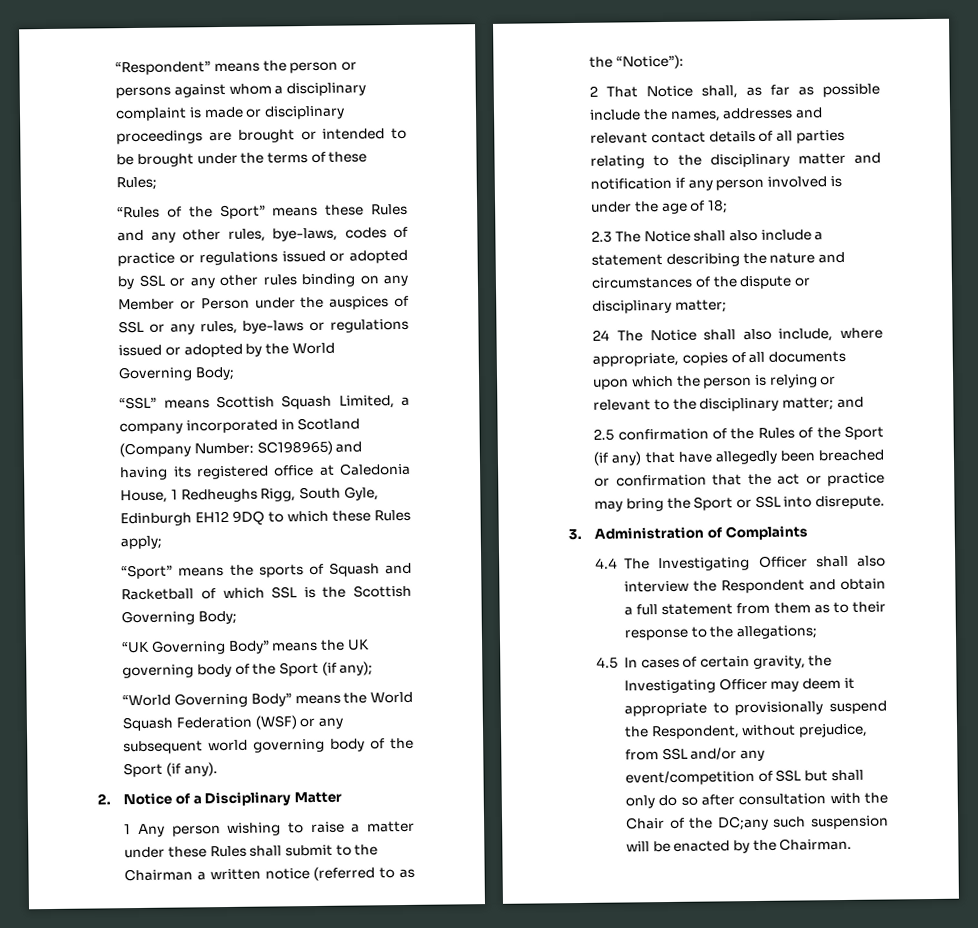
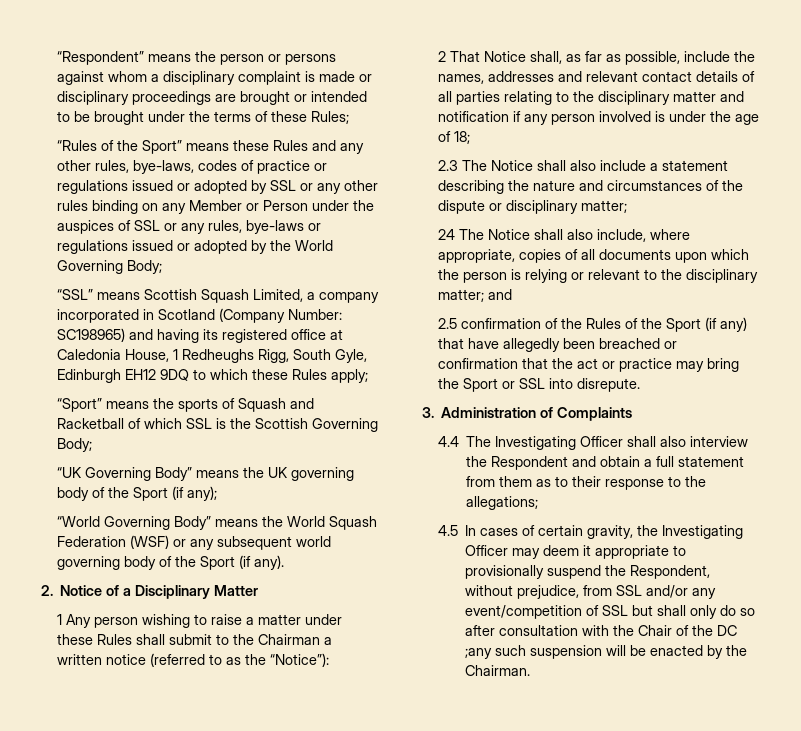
- 2 That Notice shall, as far as possible include the names, addresses and relevant contact details of all parties relating to the disciplinary matter and notification if any person involved is under the age of 18;
+ 2 That Notice shall, as far as possible, include the names, addresses and relevant contact details of all parties relating to the disciplinary matter and notification if any person involved is under the age of 18;
- 4.5 In cases of certain gravity, the Investigating Officer may deem it appropriate to provisionally suspend the Respondent, without prejudice, from SSL and/or any event/competition of SSL but shall only do so after consultation with the Chair of the DC;any such suspension will be enacted by the Chairman.
+ 4.5 In cases of certain gravity, the Investigating Officer may deem it appropriate to provisionally suspend the Respondent, without prejudice, from SSL and/or any event/competition of SSL but shall only do so after consultation with the Chair of the DC ;any such suspension will be enacted by the Chairman.

